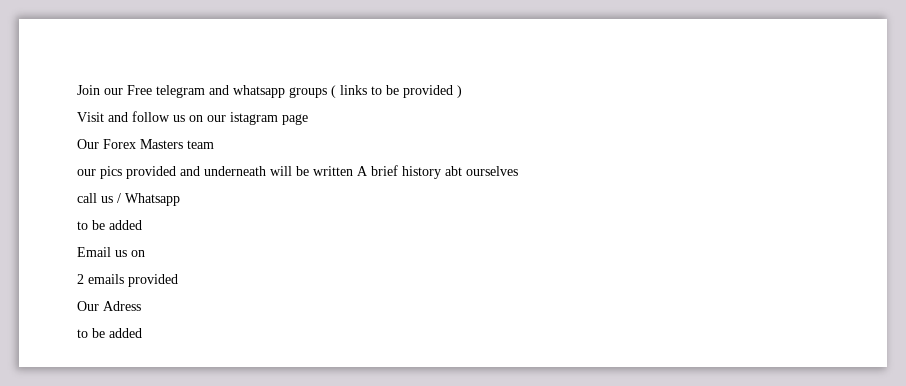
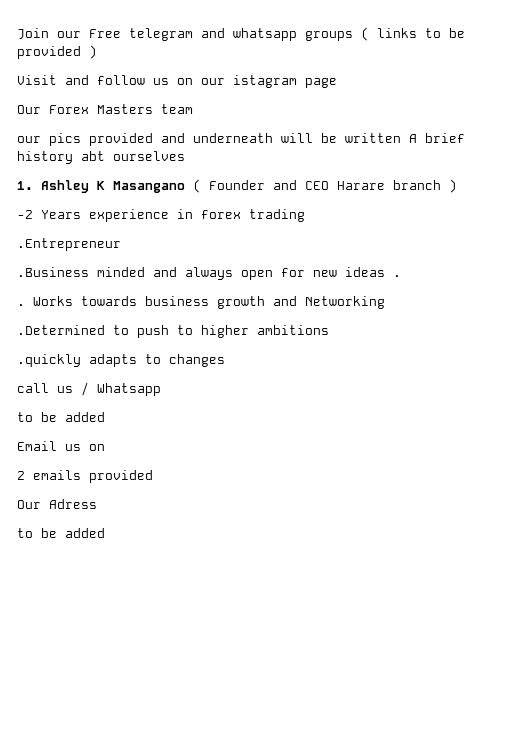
+ 1. Ashley K Masangano ( Founder and CEO Harare branch )
+ -2 Years experience in forex trading
+ .Entrepreneur
+ .Business minded and always open for new ideas .
+ . Works towards business growth and Networking
+ .Determined to push to higher ambitions
+ .quickly adapts to changes

